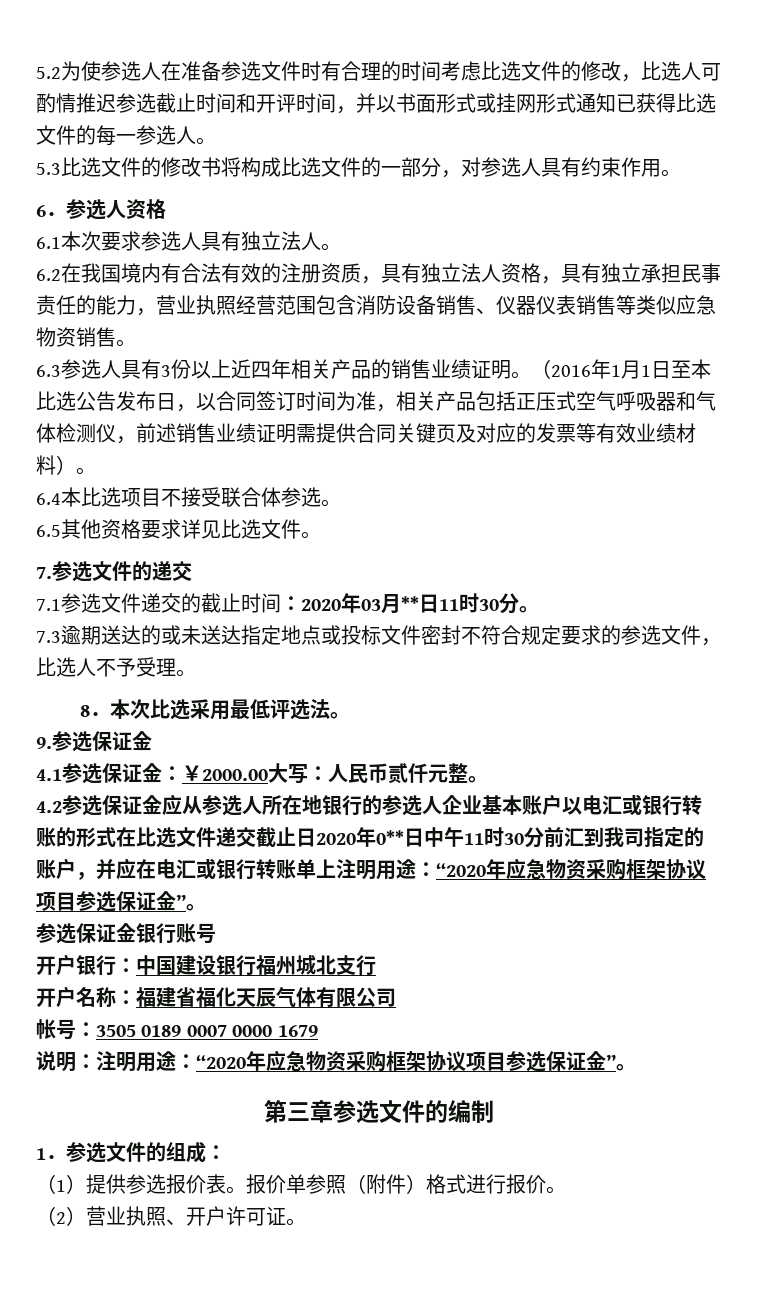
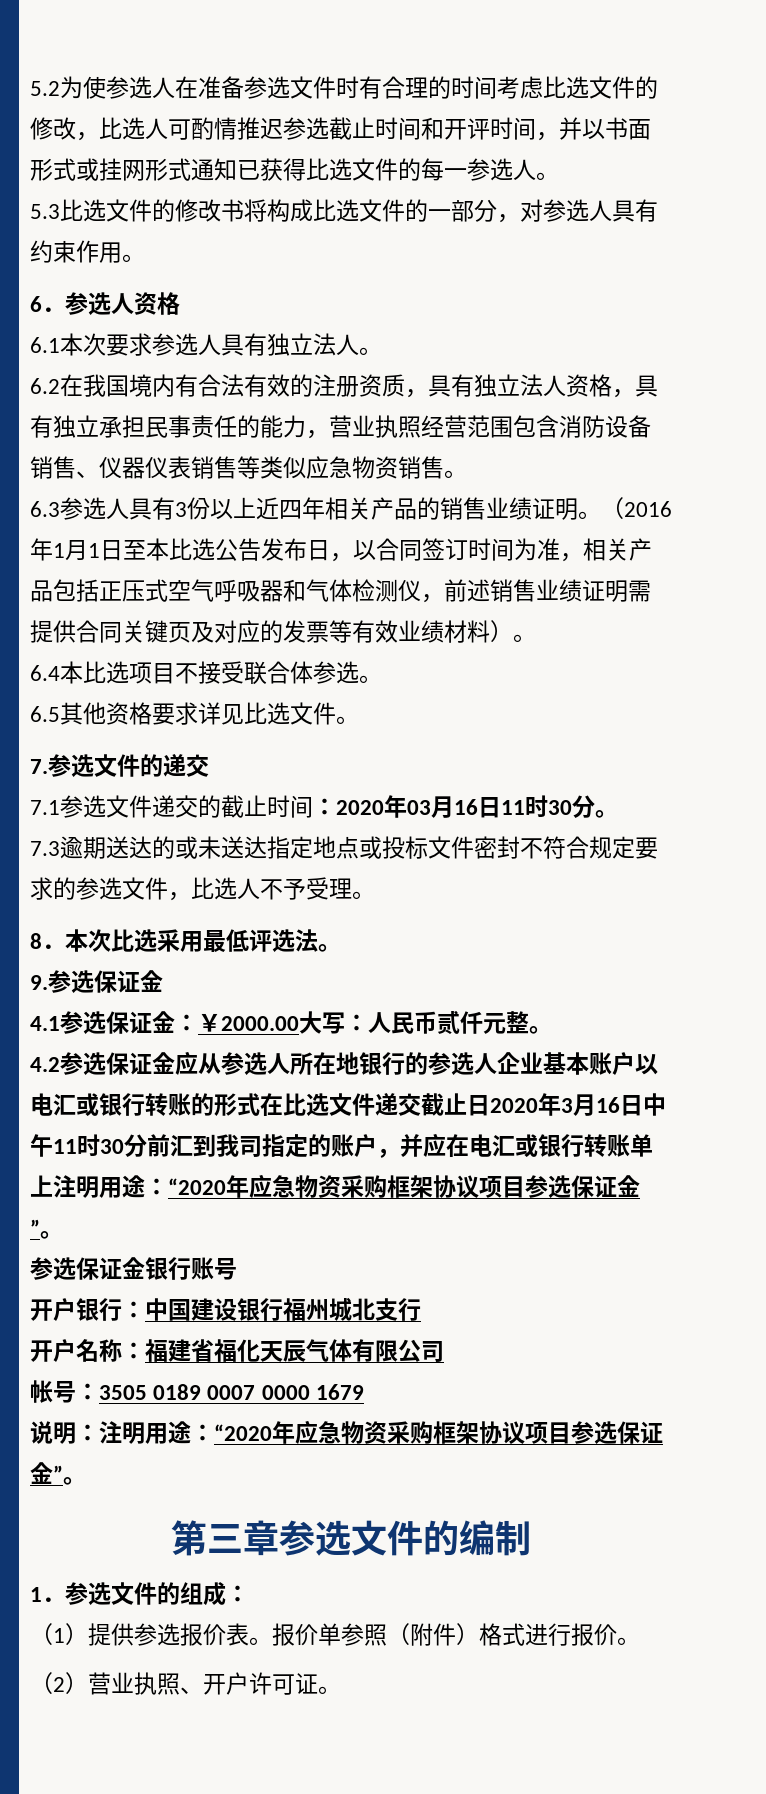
- 7.1参选文件递交的截止时间：2020年03月**日11时30分。
+ 7.1参选文件递交的截止时间：2020年03月16日11时30分。
- 4.2参选保证金应从参选人所在地银行的参选人企业基本账户以电汇或银行转账的形式在比选文件递交截止日2020年0**日中午11时30分前汇到我司指定的账户，并应在电汇或银行转账单上注明用途：“2020年应急物资采购框架协议项目参选保证金”。
+ 4.2参选保证金应从参选人所在地银行的参选人企业基本账户以电汇或银行转账的形式在比选文件递交截止日2020年3月16日中午11时30分前汇到我司指定的账户，并应在电汇或银行转账单上注明用途：“2020年应急物资采购框架协议项目参选保证金”。

